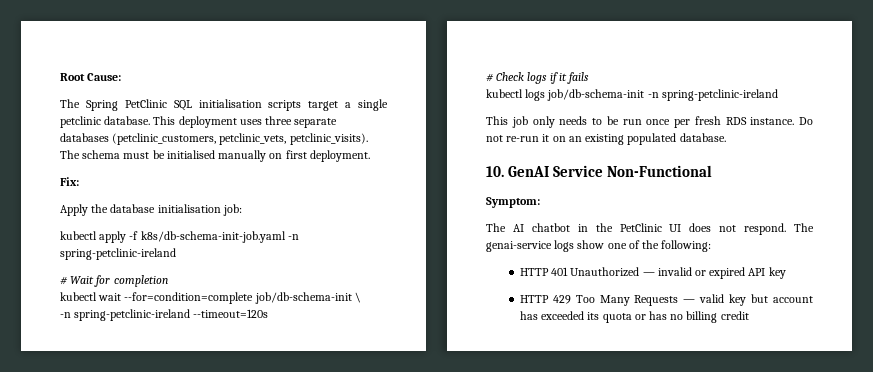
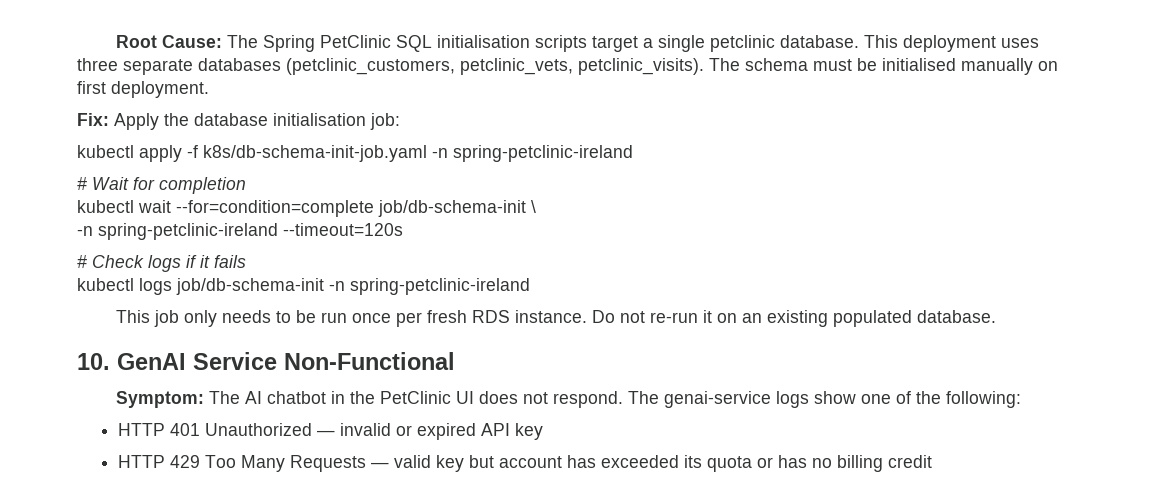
- Root Cause:
- The Spring PetClinic SQL initialisation scripts target a single petclinic database.
+ Root Cause: The Spring PetClinic SQL initialisation scripts target a single petclinic database.
- Fix:
- Apply the database initialisation job:
+ Fix: Apply the database initialisation job:
- Symptom:
- The AI chatbot in the PetClinic UI does not respond.
+ Symptom: The AI chatbot in the PetClinic UI does not respond.

